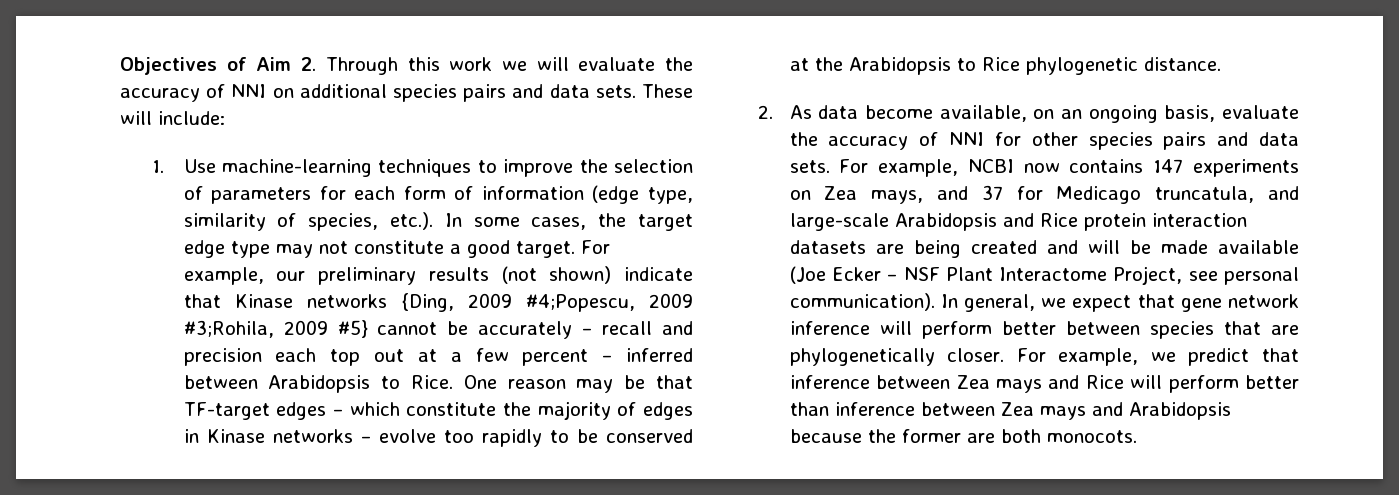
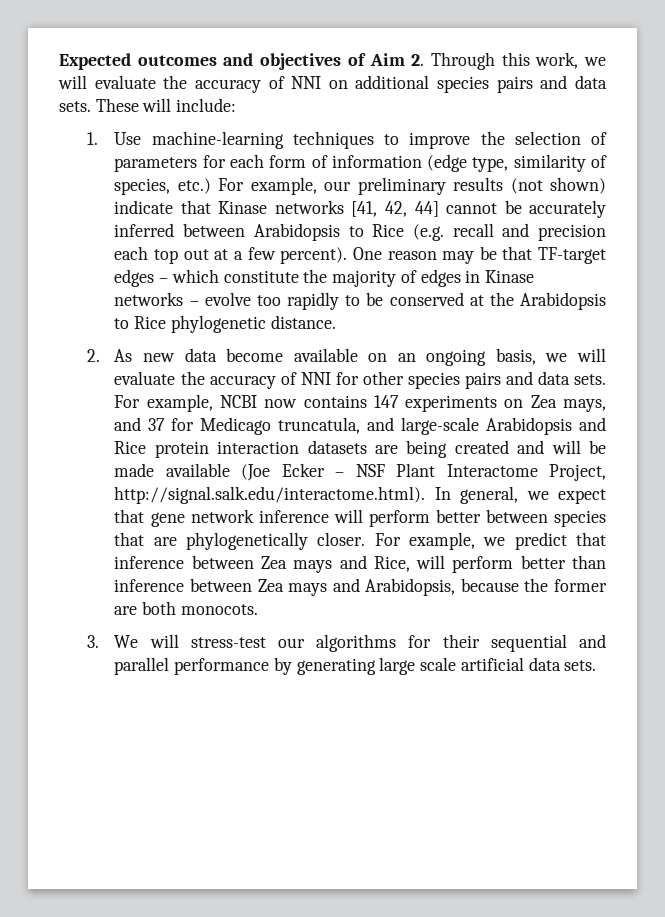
- Objectives of Aim 2. Through this work we will evaluate the accuracy of NNI on additional species pairs and data sets.
+ Expected outcomes and objectives of Aim 2. Through this work, we will evaluate the accuracy of NNI on additional species pairs and data sets.
- 1. Use machine-learning techniques to improve the selection of parameters for each form of information (edge type, similarity of species, etc.). In some cases, the target edge type may not constitute a good target. For example, our preliminary results (not shown) indicate that Kinase networks {Ding, 2009 #4;Popescu, 2009 #3;Rohila, 2009 #5} cannot be accurately – recall and precision each top out at a few percent – inferred between Arabidopsis to Rice.
+ 1. Use machine-learning techniques to improve the selection of parameters for each form of information (edge type, similarity of species, etc.) For example, our preliminary results (not shown) indicate that Kinase networks [41, 42, 44] cannot be accurately inferred between Arabidopsis to Rice (e.g. recall and precision each top out at a few percent).
- 2. As data become available, on an ongoing basis, evaluate the accuracy of NNI for other species pairs and data sets.
+ 2. As new data become available on an ongoing basis, we will evaluate the accuracy of NNI for other species pairs and data sets.
- For example, NCBI now contains 147 experiments on Zea mays, and 37 for Medicago truncatula, and large-scale Arabidopsis and Rice protein interaction datasets are being created and will be made available (Joe Ecker – NSF Plant Interactome Project, see personal communication). In general, we expect that gene network inference will perform better between species that are phylogenetically closer.
+ For example, NCBI now contains 147 experiments on Zea mays, and 37 for Medicago truncatula, and large-scale Arabidopsis and Rice protein interaction datasets are being created and will be made available (Joe Ecker – NSF Plant Interactome Project, http://signal.salk.edu/interactome.html). In general, we expect that gene network inference will perform better between species that are phylogenetically closer.
- For example, we predict that inference between Zea mays and Rice will perform better than inference between Zea mays and Arabidopsis because the former are both monocots.
+ For example, we predict that inference between Zea mays and Rice, will perform better than inference between Zea mays and Arabidopsis, because the former are both monocots.
+ 3. We will stress-test our algorithms for their sequential and parallel performance by generating large scale artificial data sets.

